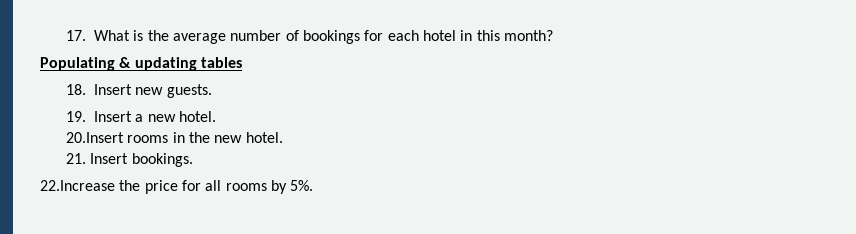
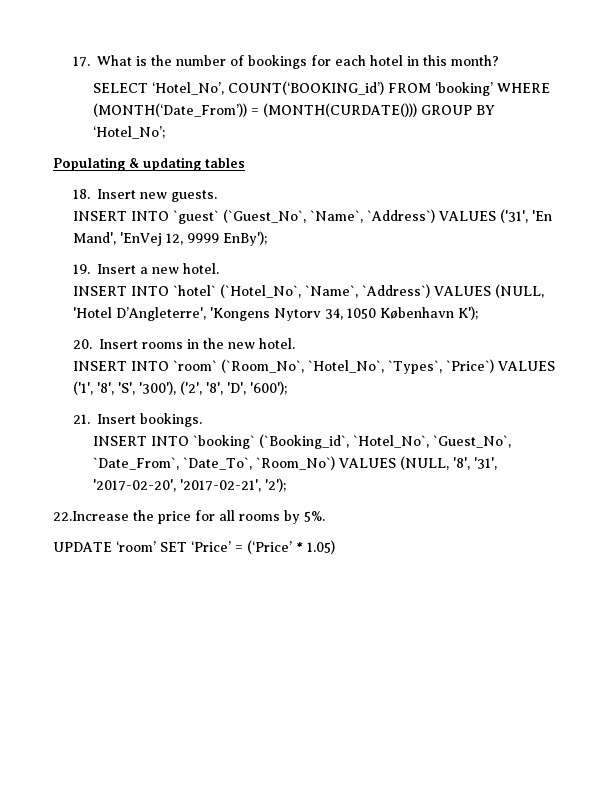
- 17. What is the average number of bookings for each hotel in this month?
+ 17. What is the number of bookings for each hotel in this month?
+ SELECT ‘Hotel_No’, COUNT(‘BOOKING_id’) FROM ‘booking’ WHERE (MONTH(‘Date_From’)) = (MONTH(CURDATE())) GROUP BY ‘Hotel_No’;
+ INSERT INTO `guest` (`Guest_No`, `Name`, `Address`) VALUES ('31', 'En Mand', 'EnVej 12, 9999 EnBy');
- 20.Insert rooms in the new hotel.
+ INSERT INTO `hotel` (`Hotel_No`, `Name`, `Address`) VALUES (NULL, 'Hotel D’Angleterre', 'Kongens Nytorv 34, 1050 København K');
+ 20. Insert rooms in the new hotel.
+ INSERT INTO `room` (`Room_No`, `Hotel_No`, `Types`, `Price`) VALUES ('1', '8', 'S', '300'), ('2', '8', 'D', '600');
  21. Insert bookings.
+ INSERT INTO `booking` (`Booking_id`, `Hotel_No`, `Guest_No`, `Date_From`, `Date_To`, `Room_No`) VALUES (NULL, '8', '31', '2017-02-20', '2017-02-21', '2');
+ UPDATE ‘room’ SET ‘Price’ = (‘Price’ * 1.05)

